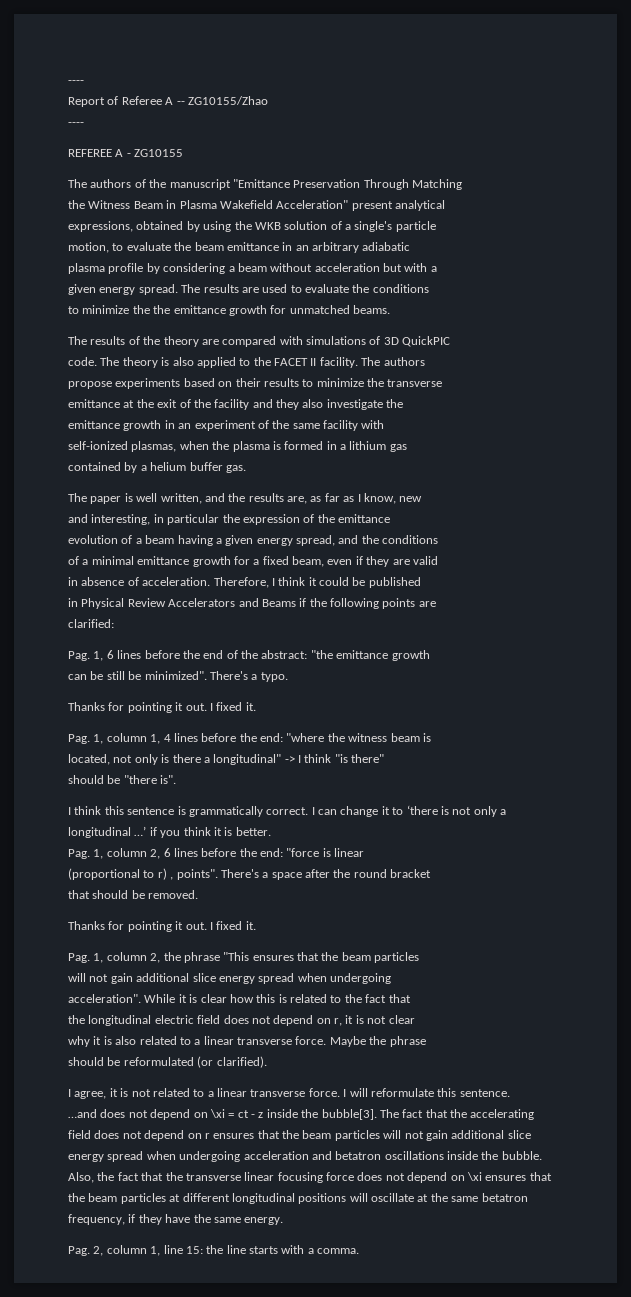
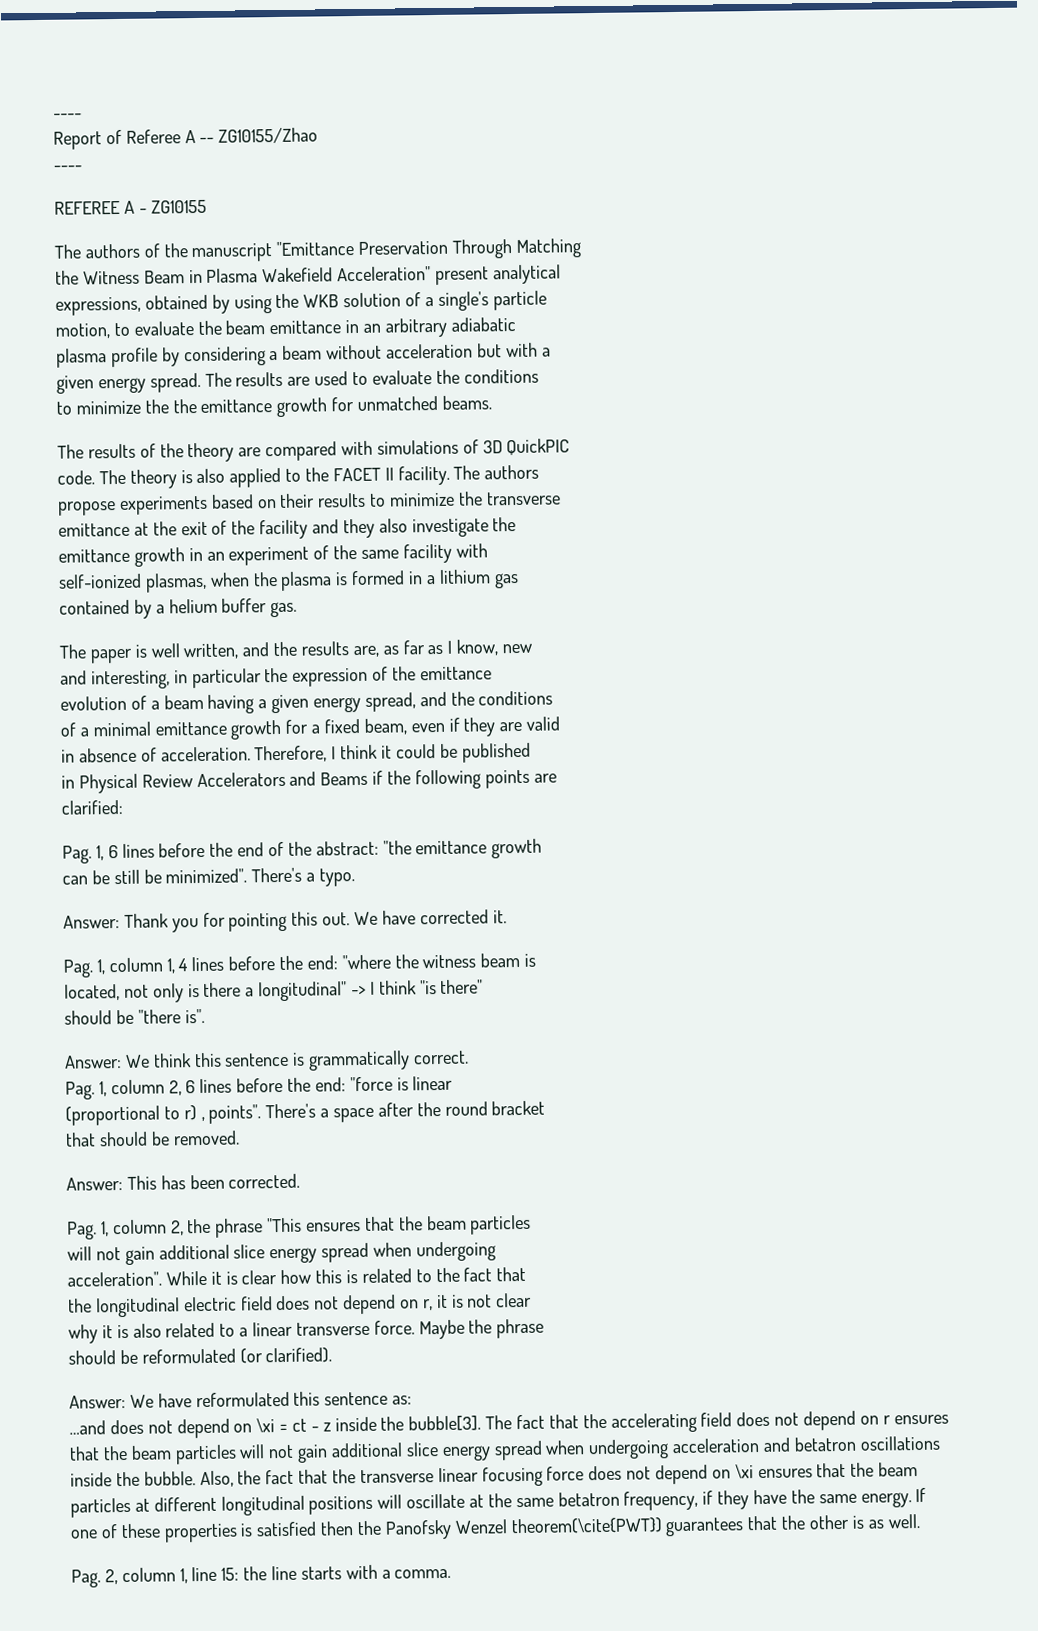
  There's a typo.
- Thanks for pointing it out. I fixed it.
+ Answer: Thank you for pointing this out. We have corrected it.
- I think this sentence is grammatically correct. I can change it to ‘there is not only a longitudinal …’ if you think it is better.
+ Answer: We think this sentence is grammatically correct.
  that should be removed.
- Thanks for pointing it out. I fixed it.
+ Answer: This has been corrected.
- I agree, it is not related to a linear transverse force. I will reformulate this sentence.
+ Answer: We have reformulated this sentence as:
+ If one of these properties is satisfied then the Panofsky Wenzel theorem(\cite{PWT}) guarantees that the other is as well.

